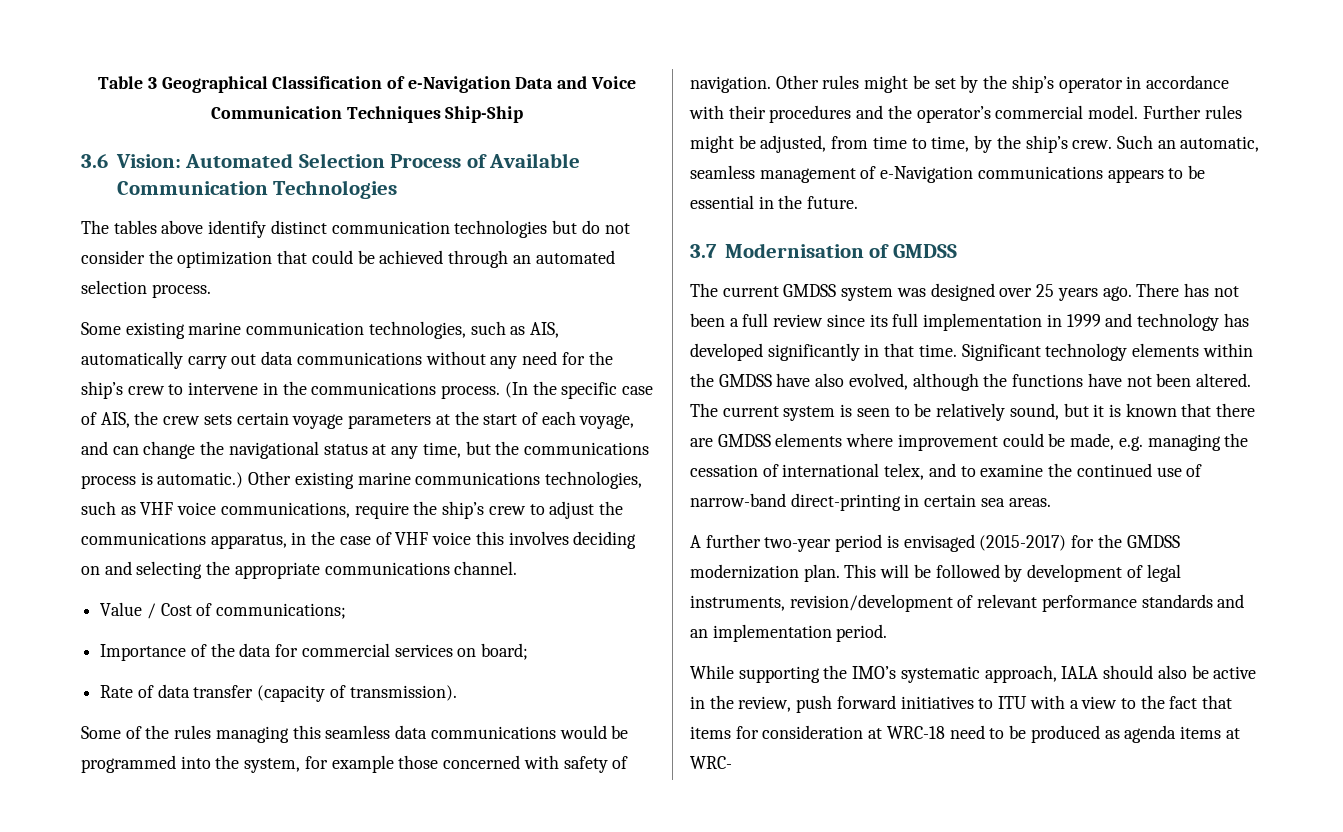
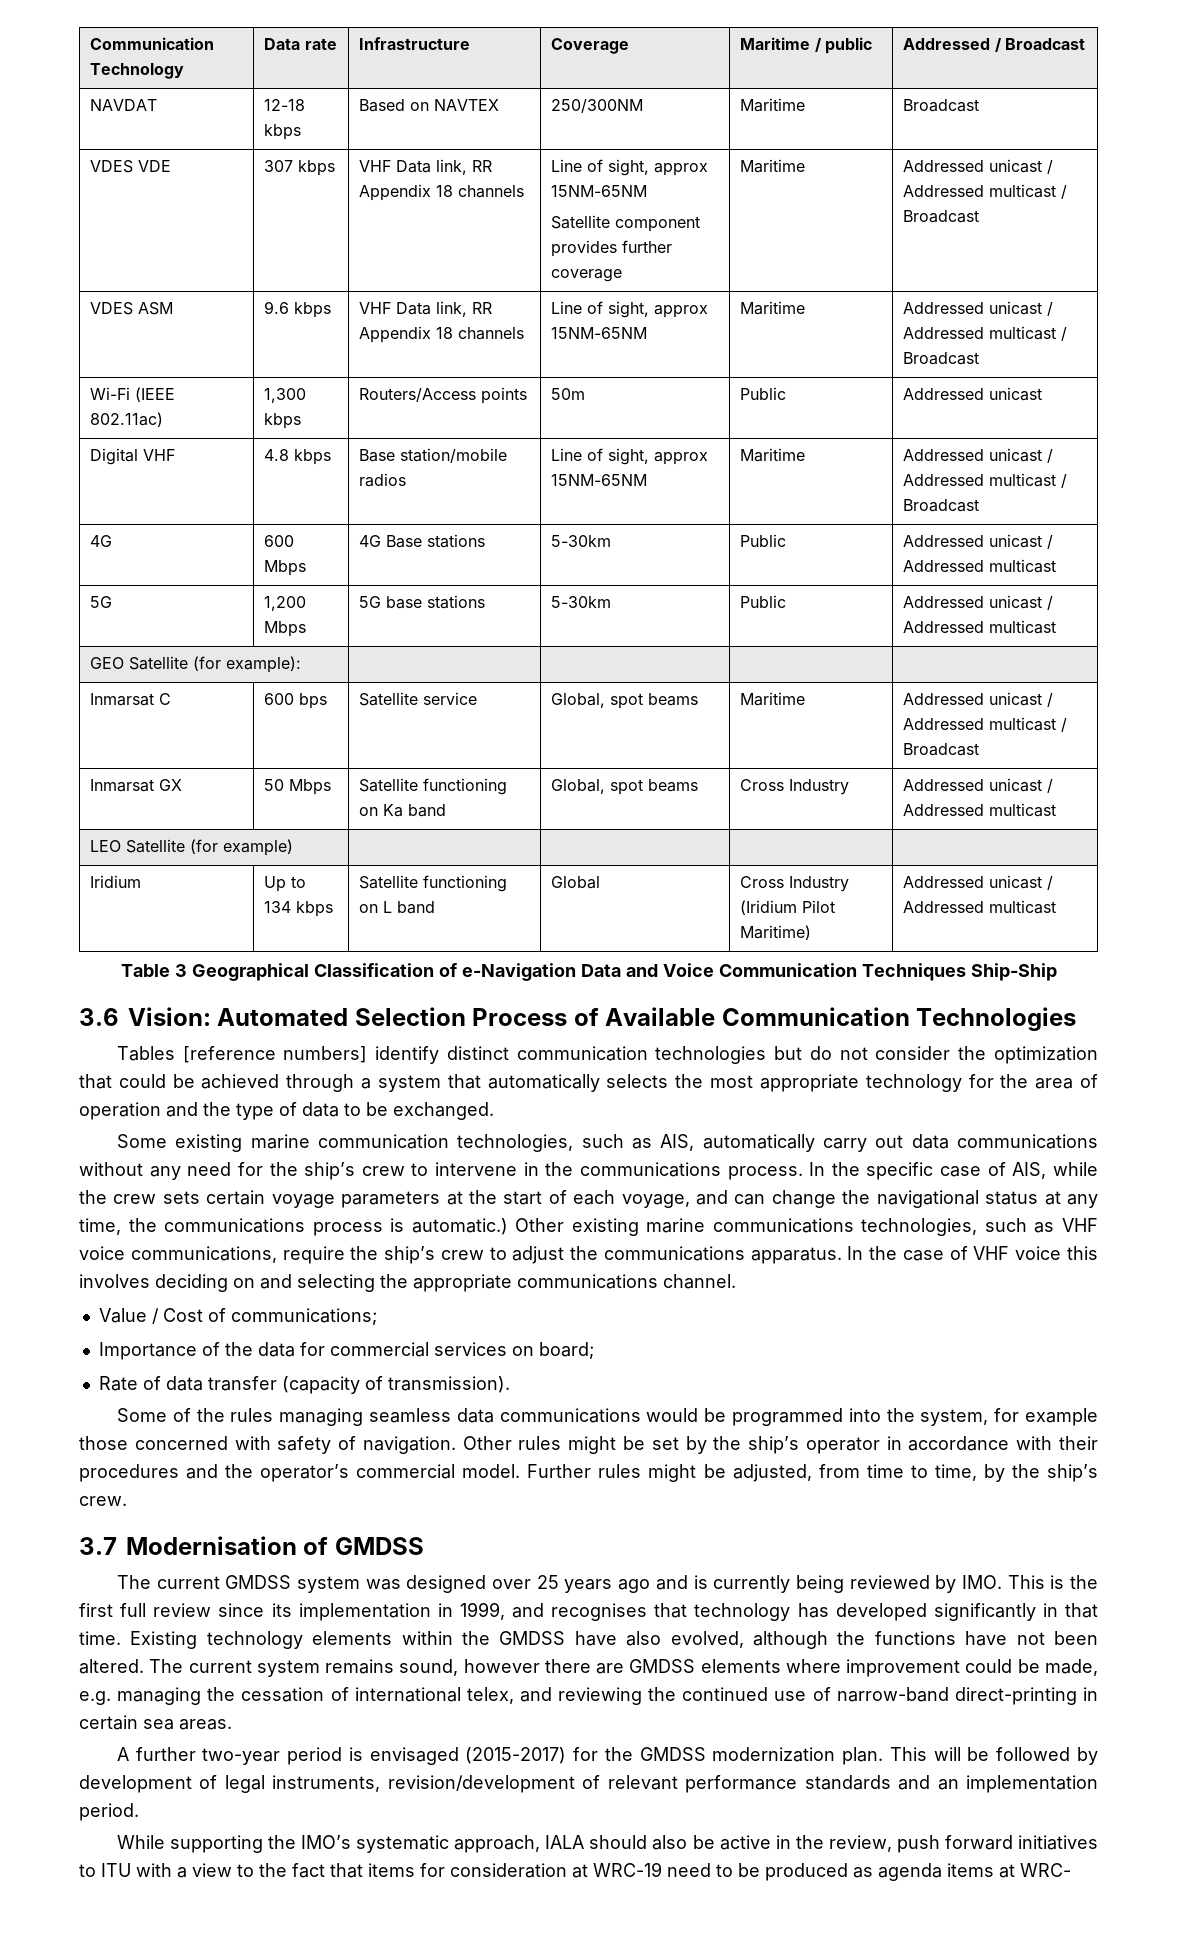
+ Communication Technology | Data rate | Infrastructure | Coverage | Maritime / public | Addressed / Broadcast
+ NAVDAT | 12-18 kbps | Based on NAVTEX | 250/300NM | Maritime | Broadcast
+ VDES VDE | 307 kbps | VHF Data link, RR Appendix 18 channels | Line of sight, approx 15NM-65NM
+ Satellite component provides further coverage | Maritime | Addressed unicast / Addressed multicast / Broadcast
+ VDES ASM | 9.6 kbps | VHF Data link, RR Appendix 18 channels | Line of sight, approx 15NM-65NM | Maritime | Addressed unicast / Addressed multicast / Broadcast
+ Wi-Fi (IEEE 802.11ac) | 1,300 kbps | Routers/Access points | 50m | Public | Addressed unicast
+ Digital VHF | 4.8 kbps | Base station/mobile radios | Line of sight, approx 15NM-65NM | Maritime | Addressed unicast / Addressed multicast / Broadcast
+ 4G | 600 Mbps | 4G Base stations | 5-30km | Public | Addressed unicast / Addressed multicast
+ 5G | 1,200 Mbps | 5G base stations | 5-30km | Public | Addressed unicast / Addressed multicast
+ GEO Satellite (for example): | | | |
+ Inmarsat C | 600 bps | Satellite service | Global, spot beams | Maritime | Addressed unicast / Addressed multicast / Broadcast
+ Inmarsat GX | 50 Mbps | Satellite functioning on Ka band | Global, spot beams | Cross Industry | Addressed unicast / Addressed multicast
+ LEO Satellite (for example) | | | |
+ Iridium | Up to 134 kbps | Satellite functioning on L band | Global | Cross Industry (Iridium Pilot Maritime) | Addressed unicast / Addressed multicast
- The tables above identify distinct communication technologies but do not consider the optimization that could be achieved through an automated selection process.
+ Tables [reference numbers] identify distinct communication technologies but do not consider the optimization that could be achieved through a system that automatically selects the most appropriate technology for the area of operation and the type of data to be exchanged.
- (In the specific case of AIS, the crew sets certain voyage parameters at the start of each voyage, and can change the navigational status at any time, but the communications process is automatic.)
+ In the specific case of AIS, while the crew sets certain voyage parameters at the start of each voyage, and can change the navigational status at any time, the communications process is automatic.)
- Other existing marine communications technologies, such as VHF voice communications, require the ship’s crew to adjust the communications apparatus, in the case of VHF voice this involves deciding on and selecting the appropriate communications channel.
+ Other existing marine communications technologies, such as VHF voice communications, require the ship’s crew to adjust the communications apparatus. In the case of VHF voice this involves deciding on and selecting the appropriate communications channel.
- Some of the rules managing this seamless data communications would be programmed into the system, for example those concerned with safety of navigation.
+ Some of the rules managing seamless data communications would be programmed into the system, for example those concerned with safety of navigation.
- Such an automatic, seamless management of e-Navigation communications appears to be essential in the future.
- The current GMDSS system was designed over 25 years ago. There has not been a full review since its full implementation in 1999 and technology has developed significantly in that time.
+ The current GMDSS system was designed over 25 years ago and is currently being reviewed by IMO. This is the first full review since its implementation in 1999, and recognises that technology has developed significantly in that time.
- Significant technology elements within the GMDSS have also evolved, although the functions have not been altered.
+ Existing technology elements within the GMDSS have also evolved, although the functions have not been altered.
- The current system is seen to be relatively sound, but it is known that there are GMDSS elements where improvement could be made, e.g. managing the cessation of international telex, and to examine the continued use of narrow-band direct-printing in certain sea areas.
+ The current system remains sound, however there are GMDSS elements where improvement could be made, e.g. managing the cessation of international telex, and reviewing the continued use of narrow-band direct-printing in certain sea areas.
- While supporting the IMO’s systematic approach, IALA should also be active in the review, push forward initiatives to ITU with a view to the fact that items for consideration at WRC-18 need to be produced as agenda items at WRC-
+ While supporting the IMO’s systematic approach, IALA should also be active in the review, push forward initiatives to ITU with a view to the fact that items for consideration at WRC-19 need to be produced as agenda items at WRC-

